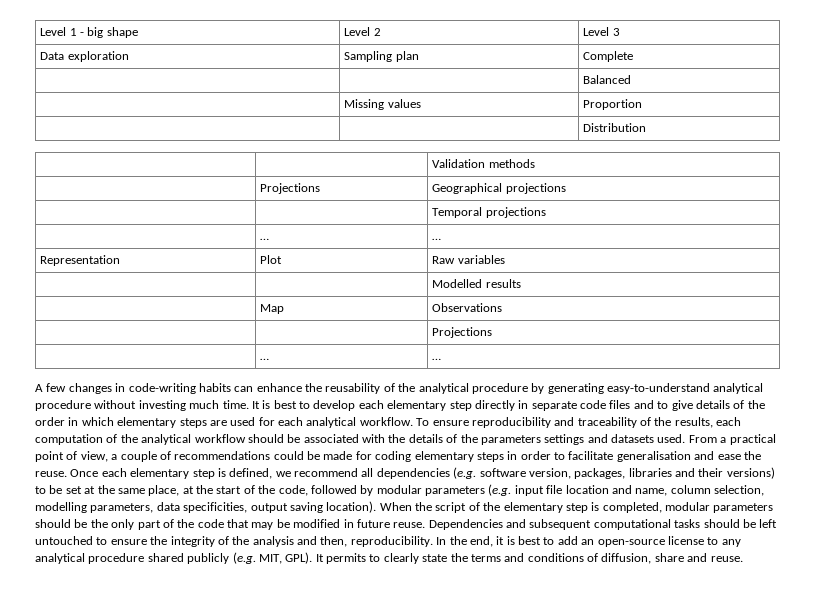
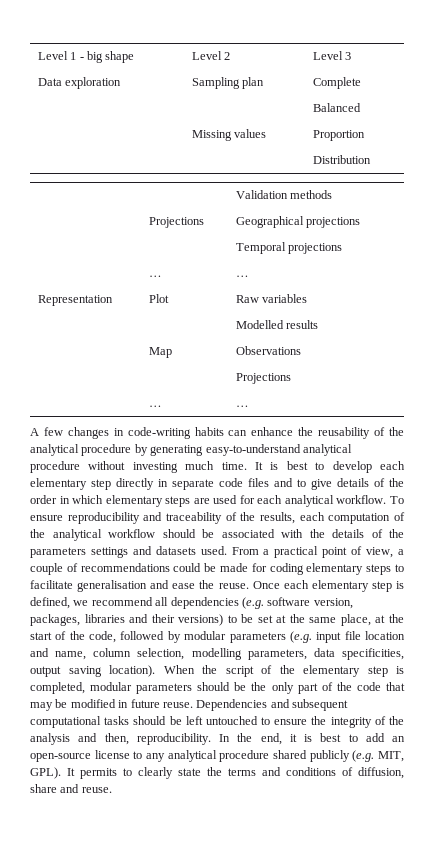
- From a practical point of view, a couple of recommendations could be made for coding elementary steps in order to facilitate generalisation and ease the reuse.
+ From a practical point of view, a couple of recommendations could be made for coding elementary steps to facilitate generalisation and ease the reuse.

